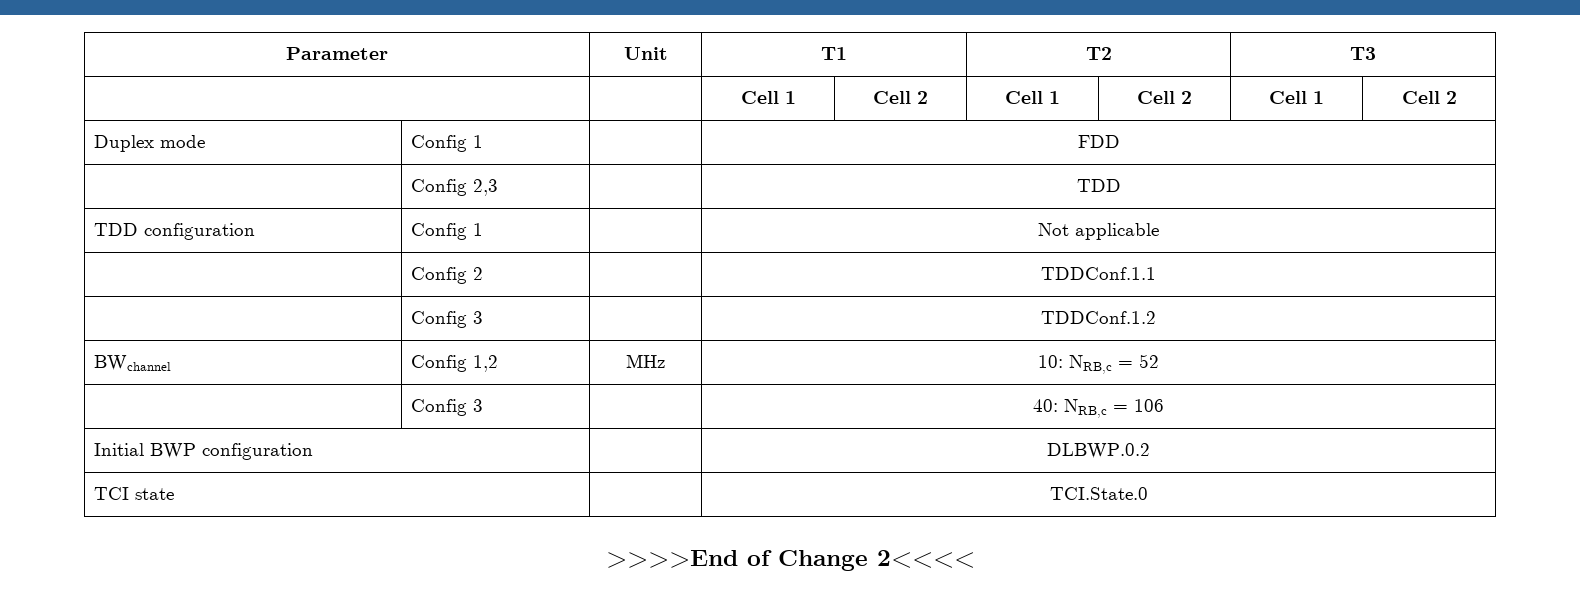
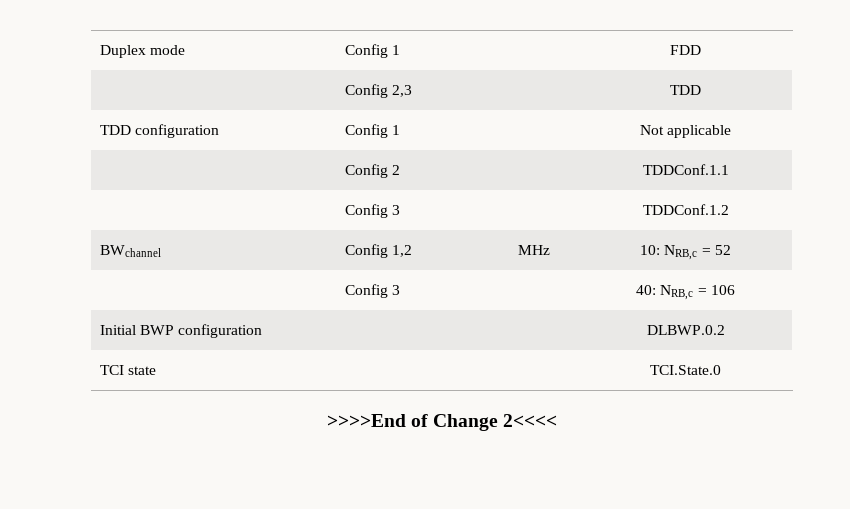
- Parameter | Unit | T1 | T2 | T3
- | | Cell 1 | Cell 2 | Cell 1 | Cell 2 | Cell 1 | Cell 2

